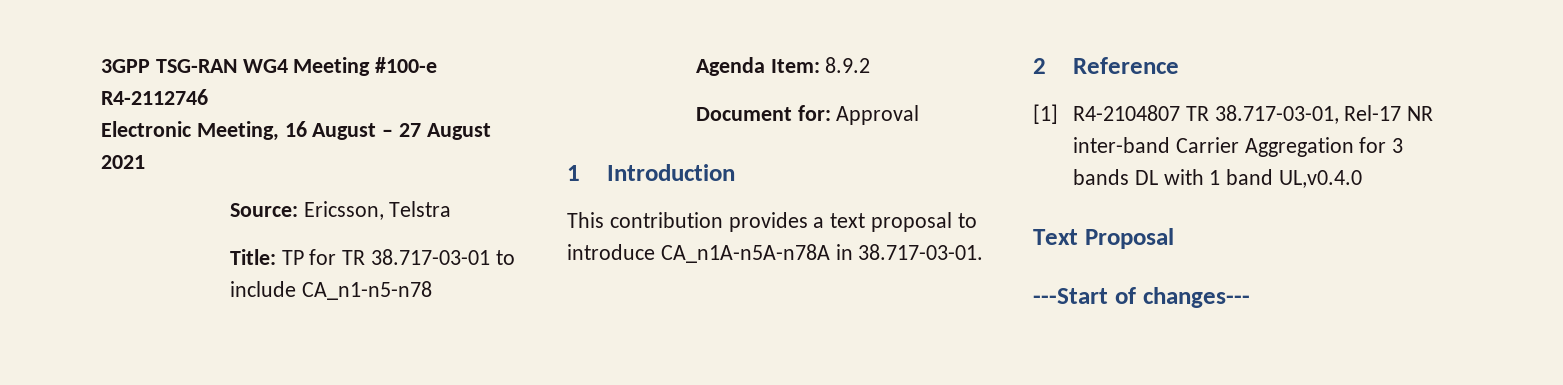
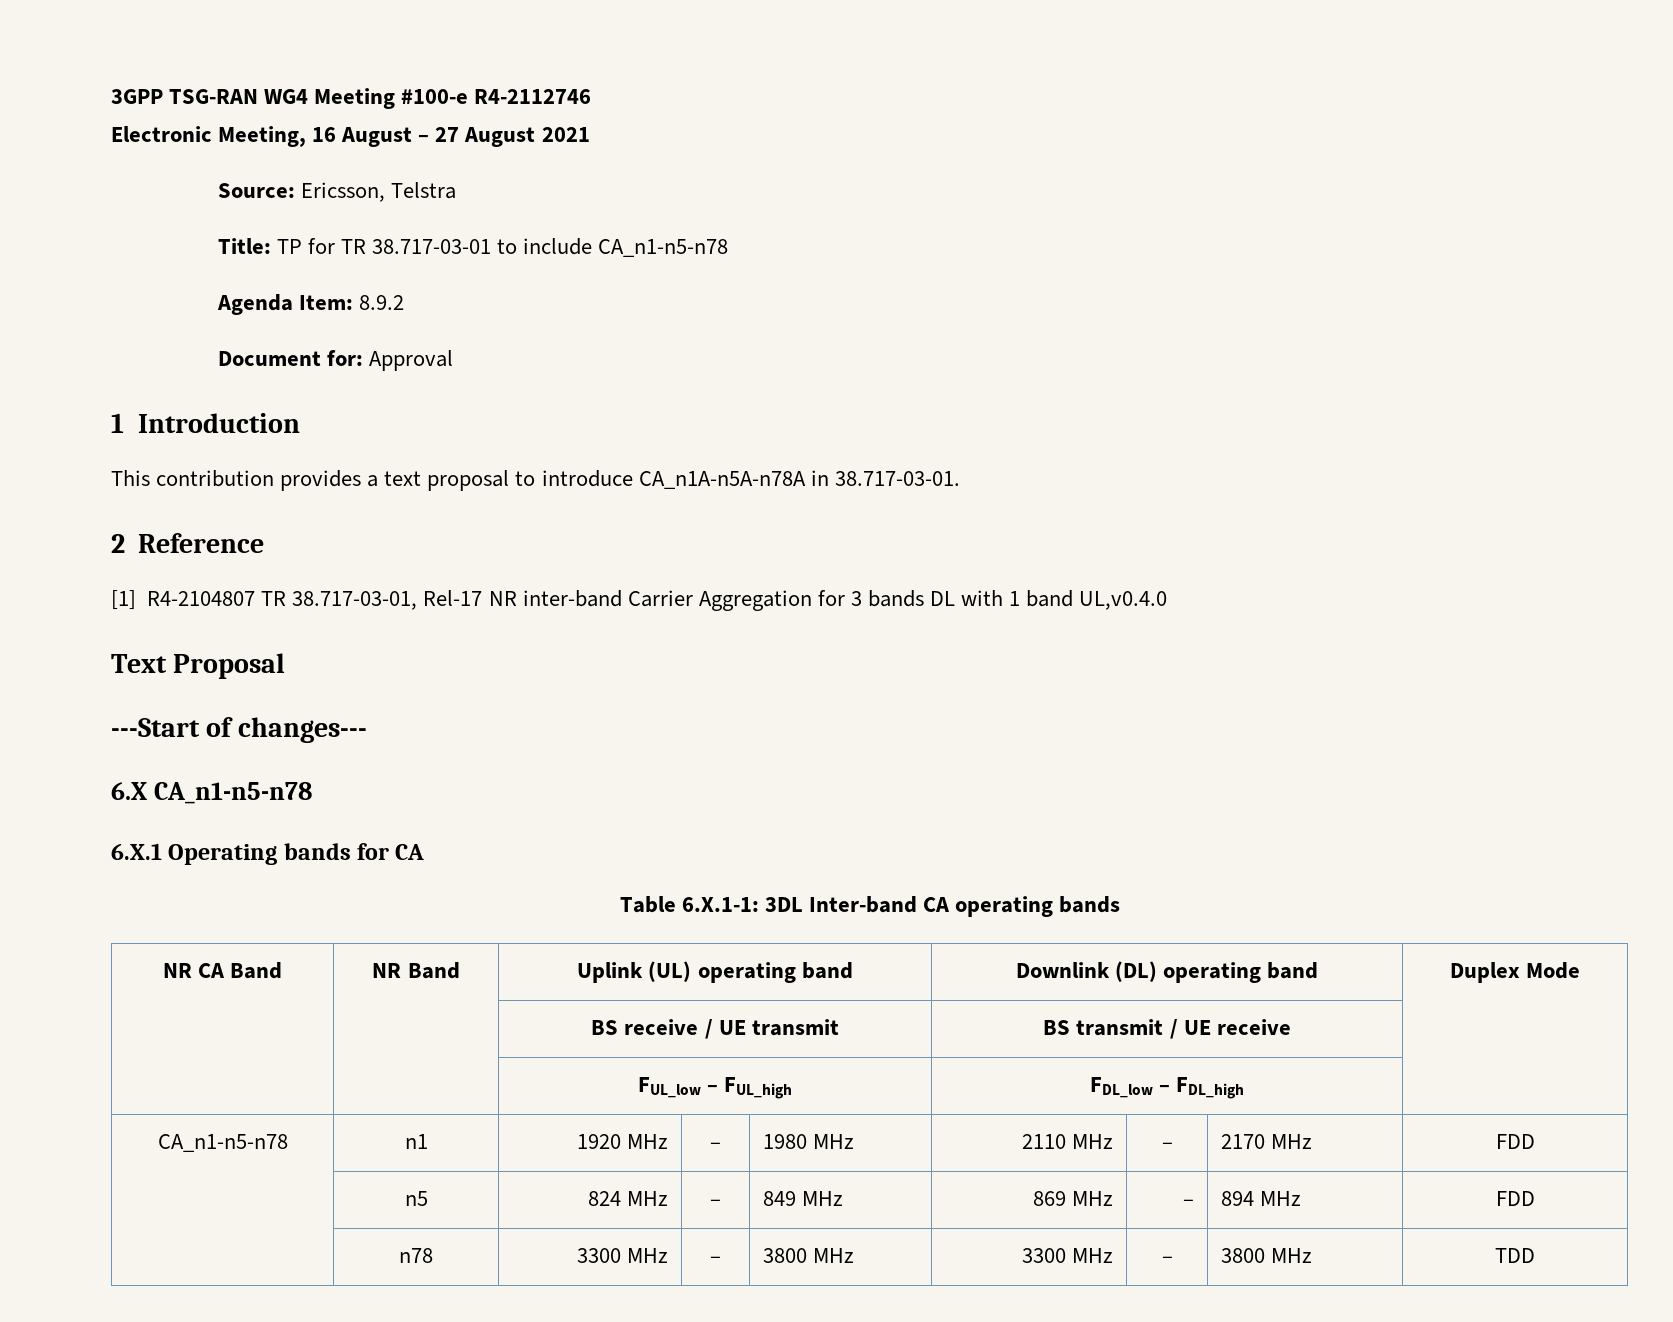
+ 6.X CA_n1-n5-n78
+ 6.X.1 Operating bands for CA
+ Table 6.X.1-1: 3DL Inter-band CA operating bands
+ NR CA Band | NR Band | Uplink (UL) operating band | Downlink (DL) operating band | Duplex Mode
+ | | BS receive / UE transmit | BS transmit / UE receive |
+ | | FUL_low – FUL_high | FDL_low – FDL_high |
+ CA_n1-n5-n78 | n1 | 1920 MHz | – | 1980 MHz | 2110 MHz | – | 2170 MHz | FDD
+ | n5 | 824 MHz | – | 849 MHz | 869 MHz | – | 894 MHz | FDD
+ | n78 | 3300 MHz | – | 3800 MHz | 3300 MHz | – | 3800 MHz | TDD

